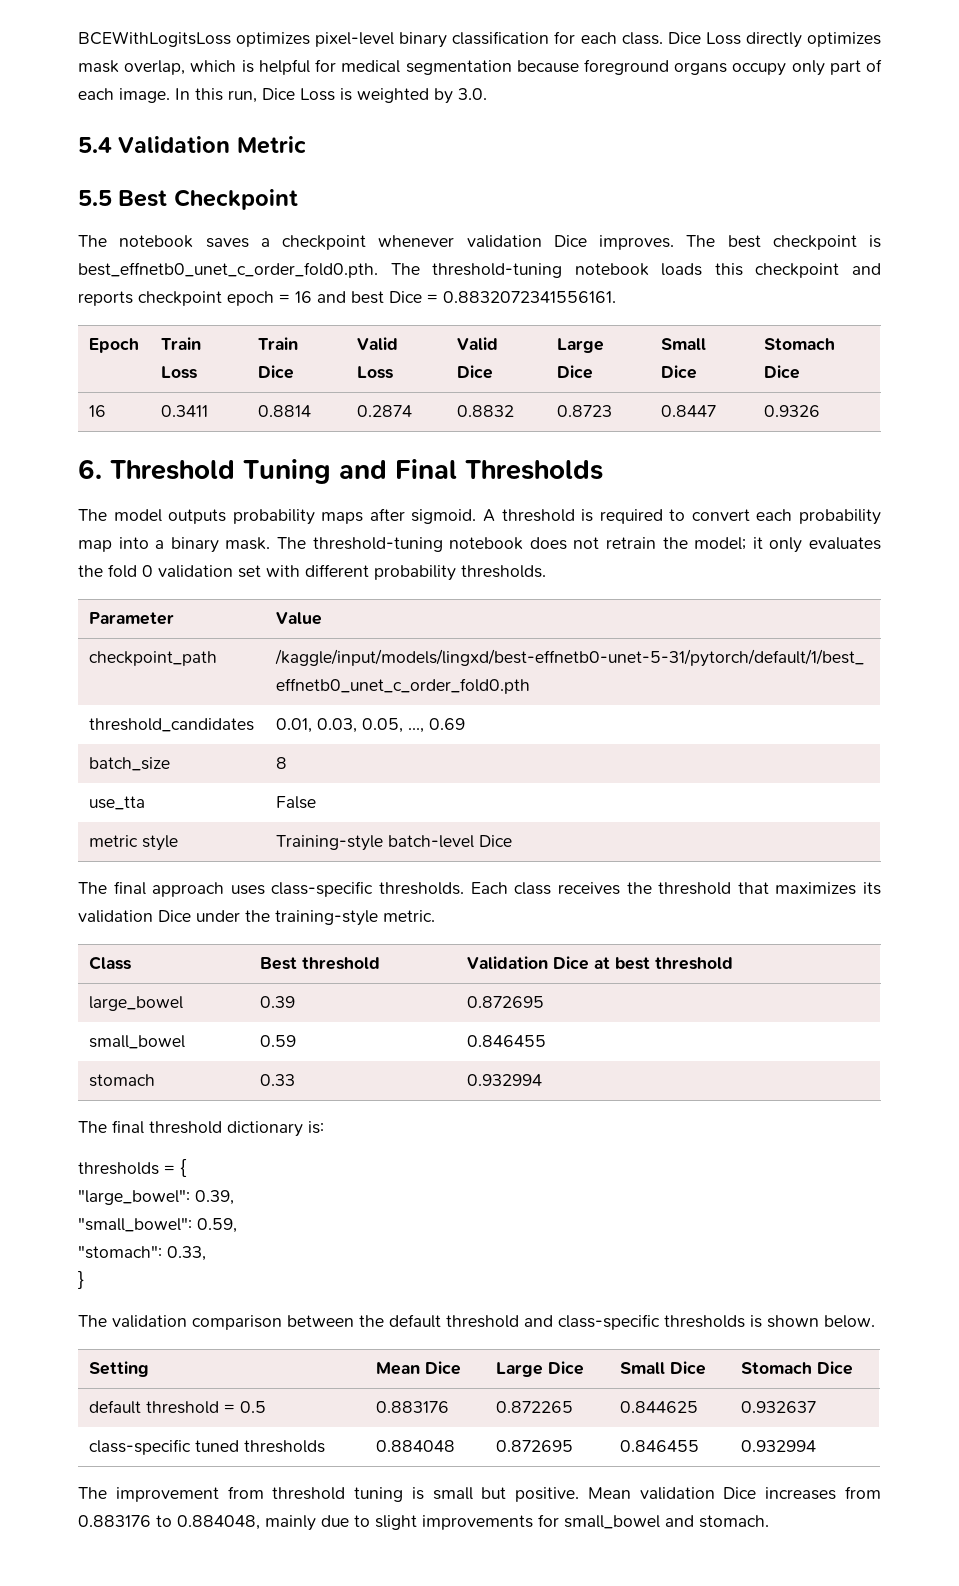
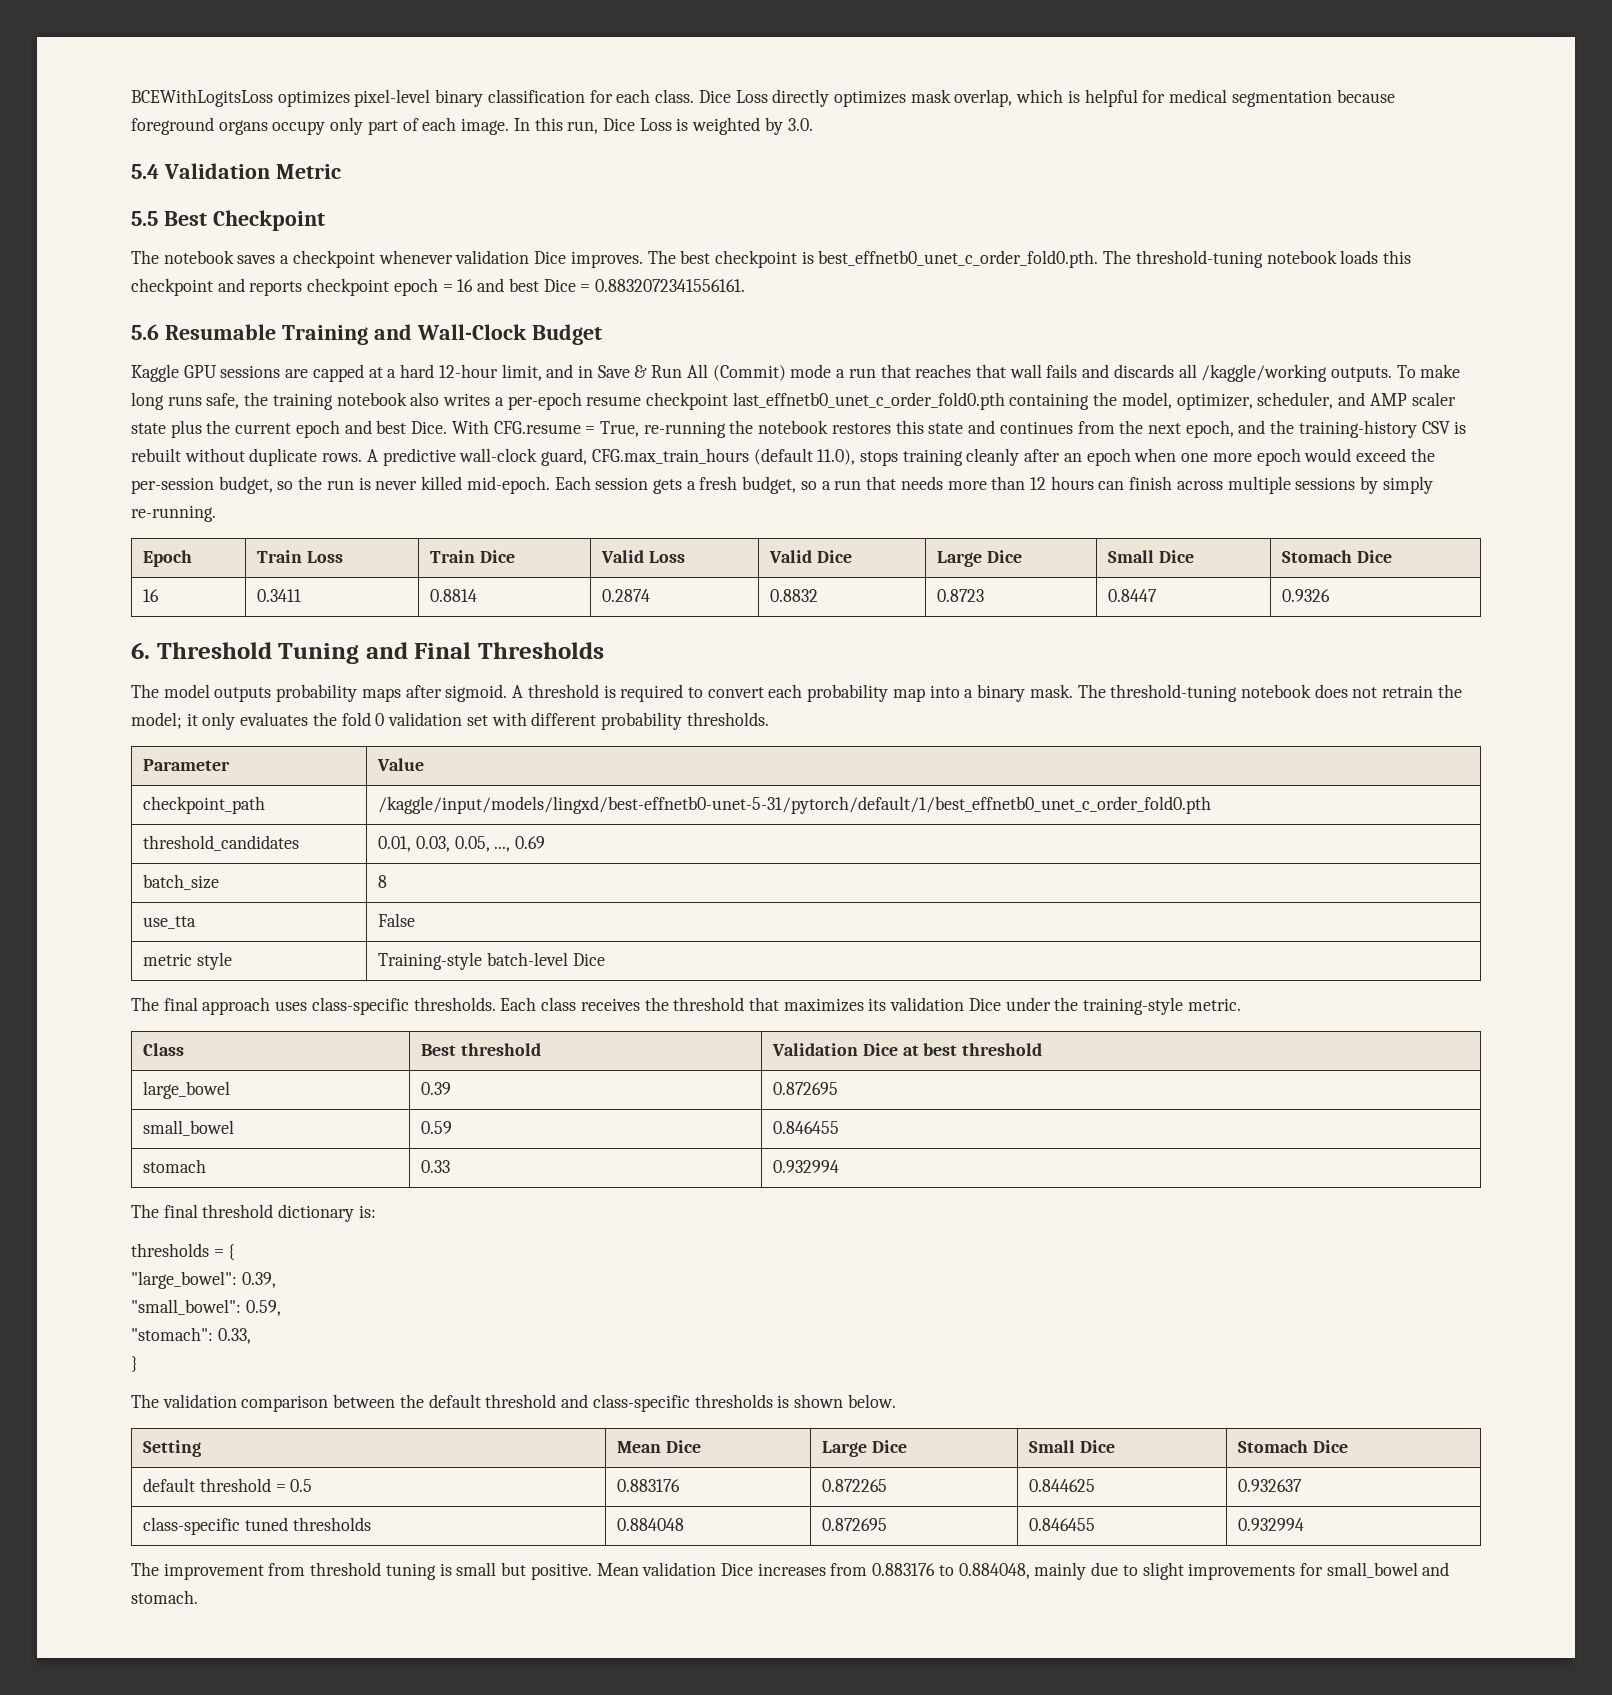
+ 5.6 Resumable Training and Wall-Clock Budget
+ Kaggle GPU sessions are capped at a hard 12-hour limit, and in Save & Run All (Commit) mode a run that reaches that wall fails and discards all /kaggle/working outputs. To make long runs safe, the training notebook also writes a per-epoch resume checkpoint last_effnetb0_unet_c_order_fold0.pth containing the model, optimizer, scheduler, and AMP scaler state plus the current epoch and best Dice. With CFG.resume = True, re-running the notebook restores this state and continues from the next epoch, and the training-history CSV is rebuilt without duplicate rows. A predictive wall-clock guard, CFG.max_train_hours (default 11.0), stops training cleanly after an epoch when one more epoch would exceed the per-session budget, so the run is never killed mid-epoch. Each session gets a fresh budget, so a run that needs more than 12 hours can finish across multiple sessions by simply re-running.

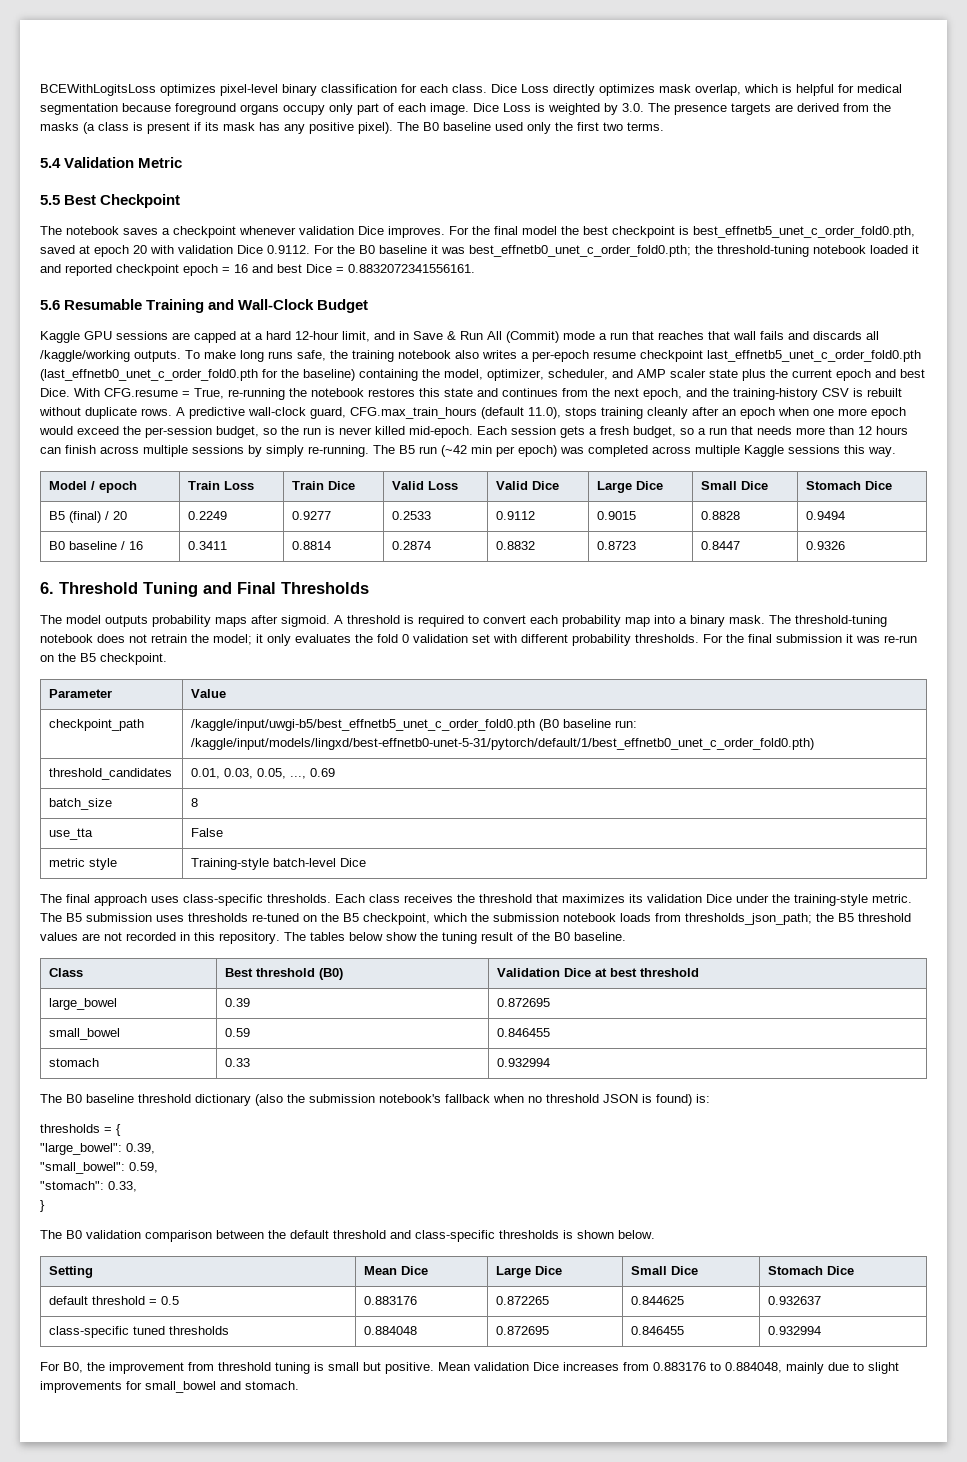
- In this run, Dice Loss is weighted by 3.0.
+ Dice Loss is weighted by 3.0. The presence targets are derived from the masks (a class is present if its mask has any positive pixel). The B0 baseline used only the first two terms.
- The best checkpoint is best_effnetb0_unet_c_order_fold0.pth. The threshold-tuning notebook loads this checkpoint and reports checkpoint epoch = 16 and best Dice = 0.8832072341556161.
+ For the final model the best checkpoint is best_effnetb5_unet_c_order_fold0.pth, saved at epoch 20 with validation Dice 0.9112. For the B0 baseline it was best_effnetb0_unet_c_order_fold0.pth; the threshold-tuning notebook loaded it and reported checkpoint epoch = 16 and best Dice = 0.8832072341556161.
- To make long runs safe, the training notebook also writes a per-epoch resume checkpoint last_effnetb0_unet_c_order_fold0.pth containing the model, optimizer, scheduler, and AMP scaler state plus the current epoch and best Dice.
+ To make long runs safe, the training notebook also writes a per-epoch resume checkpoint last_effnetb5_unet_c_order_fold0.pth (last_effnetb0_unet_c_order_fold0.pth for the baseline) containing the model, optimizer, scheduler, and AMP scaler state plus the current epoch and best Dice.
- Each session gets a fresh budget, so a run that needs more than 12 hours can finish across multiple sessions by simply re-running.
- Epoch | Train Loss | Train Dice | Valid Loss | Valid Dice | Large Dice | Small Dice | Stomach Dice
+ Each session gets a fresh budget, so a run that needs more than 12 hours can finish across multiple sessions by simply re-running. The B5 run (~42 min per epoch) was completed across multiple Kaggle sessions this way.
+ Model / epoch | Train Loss | Train Dice | Valid Loss | Valid Dice | Large Dice | Small Dice | Stomach Dice
- 16 | 0.3411 | 0.8814 | 0.2874 | 0.8832 | 0.8723 | 0.8447 | 0.9326
+ B5 (final) / 20 | 0.2249 | 0.9277 | 0.2533 | 0.9112 | 0.9015 | 0.8828 | 0.9494
+ B0 baseline / 16 | 0.3411 | 0.8814 | 0.2874 | 0.8832 | 0.8723 | 0.8447 | 0.9326
- The threshold-tuning notebook does not retrain the model; it only evaluates the fold 0 validation set with different probability thresholds.
+ The threshold-tuning notebook does not retrain the model; it only evaluates the fold 0 validation set with different probability thresholds. For the final submission it was re-run on the B5 checkpoint.
  Parameter | Value
- checkpoint_path | /kaggle/input/models/lingxd/best-effnetb0-unet-5-31/pytorch/default/1/best_effnetb0_unet_c_order_fold0.pth
+ checkpoint_path | /kaggle/input/uwgi-b5/best_effnetb5_unet_c_order_fold0.pth (B0 baseline run: /kaggle/input/models/lingxd/best-effnetb0-unet-5-31/pytorch/default/1/best_effnetb0_unet_c_order_fold0.pth)
+ The B5 submission uses thresholds re-tuned on the B5 checkpoint, which the submission notebook loads from thresholds_json_path; the B5 threshold values are not recorded in this repository. The tables below show the tuning result of the B0 baseline.
- Class | Best threshold | Validation Dice at best threshold
+ Class | Best threshold (B0) | Validation Dice at best threshold
- The final threshold dictionary is:
+ The B0 baseline threshold dictionary (also the submission notebook's fallback when no threshold JSON is found) is:
- The validation comparison between the default threshold and class-specific thresholds is shown below.
+ The B0 validation comparison between the default threshold and class-specific thresholds is shown below.
- The improvement from threshold tuning is small but positive.
+ For B0, the improvement from threshold tuning is small but positive.

